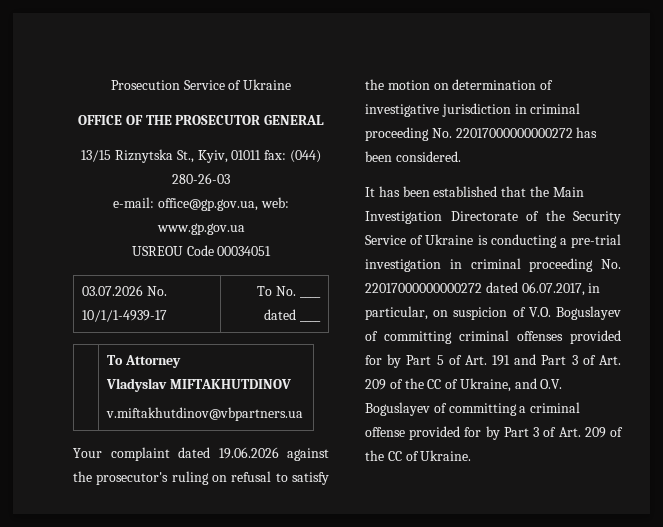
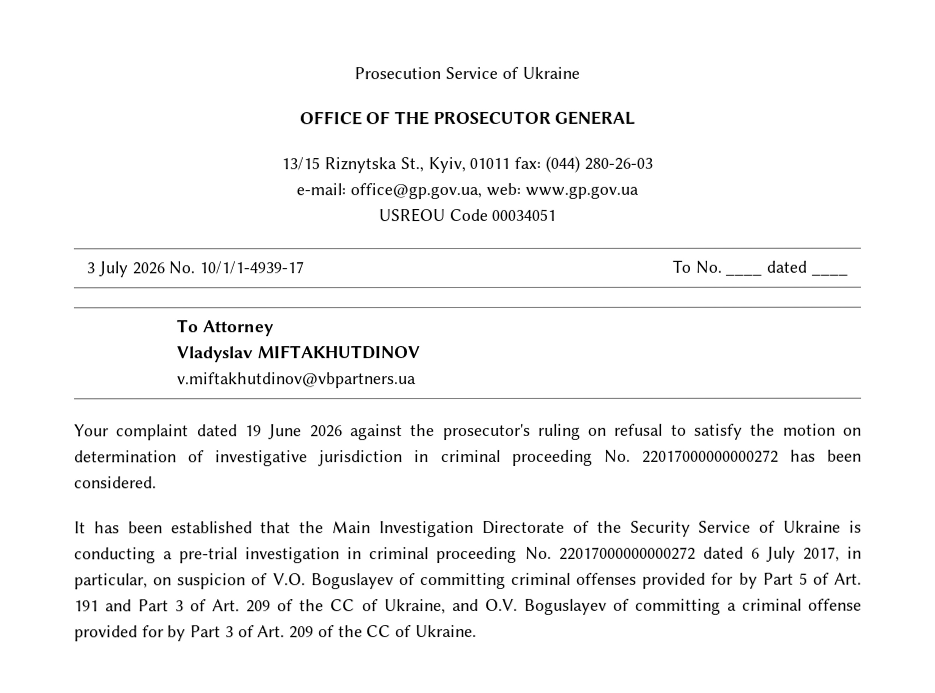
- 03.07.2026 No. 10/1/1-4939-17 | To No. ____ dated ____
+ 3 July 2026 No. 10/1/1-4939-17 | To No. ____ dated ____
- Your complaint dated 19.06.2026 against the prosecutor's ruling on refusal to satisfy the motion on determination of investigative jurisdiction in criminal proceeding No. 22017000000000272 has been considered.
+ Your complaint dated 19 June 2026 against the prosecutor's ruling on refusal to satisfy the motion on determination of investigative jurisdiction in criminal proceeding No. 22017000000000272 has been considered.
- It has been established that the Main Investigation Directorate of the Security Service of Ukraine is conducting a pre-trial investigation in criminal proceeding No. 22017000000000272 dated 06.07.2017, in particular, on suspicion of V.O. Boguslayev of committing criminal offenses provided for by Part 5 of Art. 191 and Part 3 of Art. 209 of the CC of Ukraine, and O.V. Boguslayev of committing a criminal offense provided for by Part 3 of Art. 209 of the CC of Ukraine.
+ It has been established that the Main Investigation Directorate of the Security Service of Ukraine is conducting a pre-trial investigation in criminal proceeding No. 22017000000000272 dated 6 July 2017, in particular, on suspicion of V.O. Boguslayev of committing criminal offenses provided for by Part 5 of Art. 191 and Part 3 of Art. 209 of the CC of Ukraine, and O.V. Boguslayev of committing a criminal offense provided for by Part 3 of Art. 209 of the CC of Ukraine.

